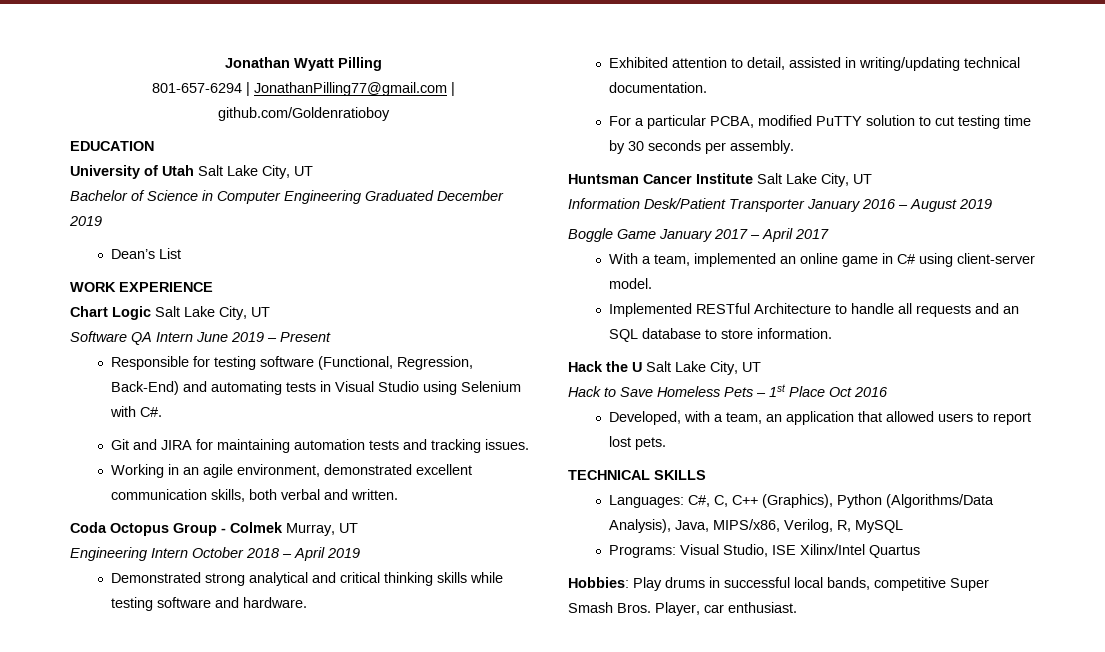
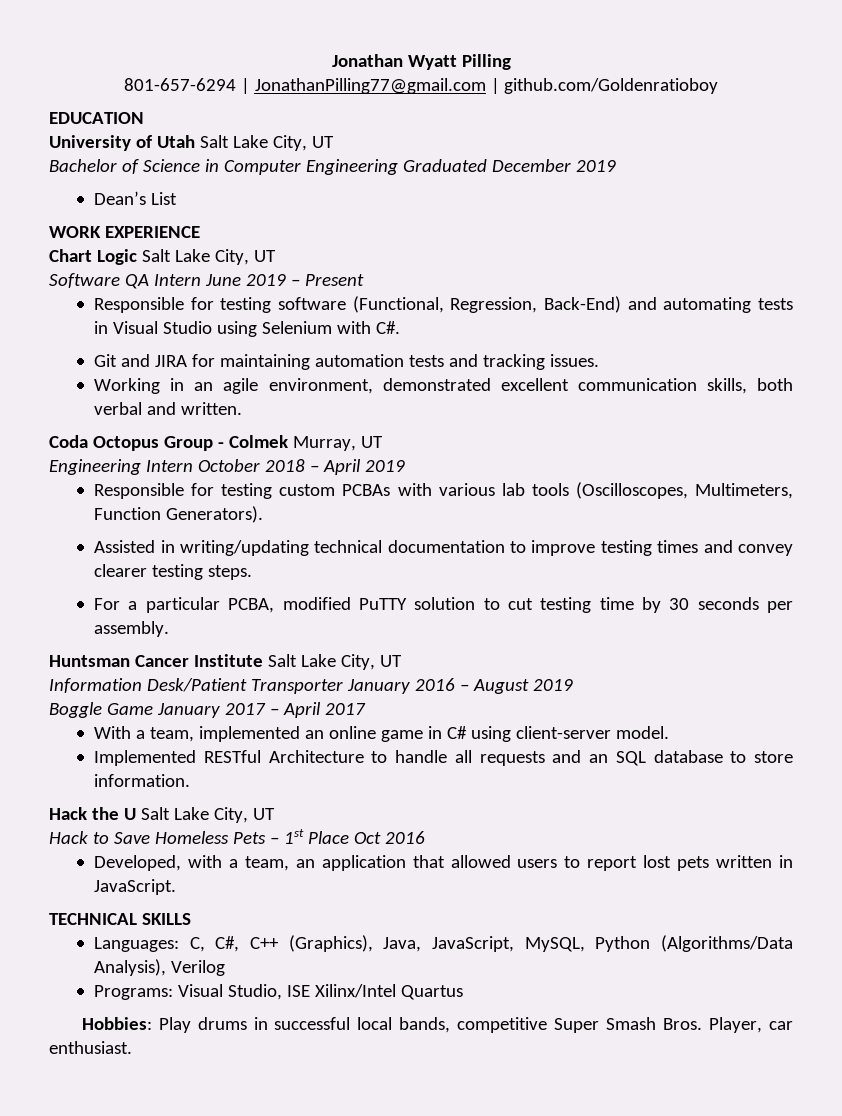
- Demonstrated strong analytical and critical thinking skills while testing software and hardware.
- Exhibited attention to detail, assisted in writing/updating technical documentation.
+ Responsible for testing custom PCBAs with various lab tools (Oscilloscopes, Multimeters, Function Generators).
+ Assisted in writing/updating technical documentation to improve testing times and convey clearer testing steps.
- Developed, with a team, an application that allowed users to report lost pets.
+ Developed, with a team, an application that allowed users to report lost pets written in JavaScript.
- Languages: C#, C, C++ (Graphics), Python (Algorithms/Data Analysis), Java, MIPS/x86, Verilog, R, MySQL
+ Languages: C, C#, C++ (Graphics), Java, JavaScript, MySQL, Python (Algorithms/Data Analysis), Verilog

